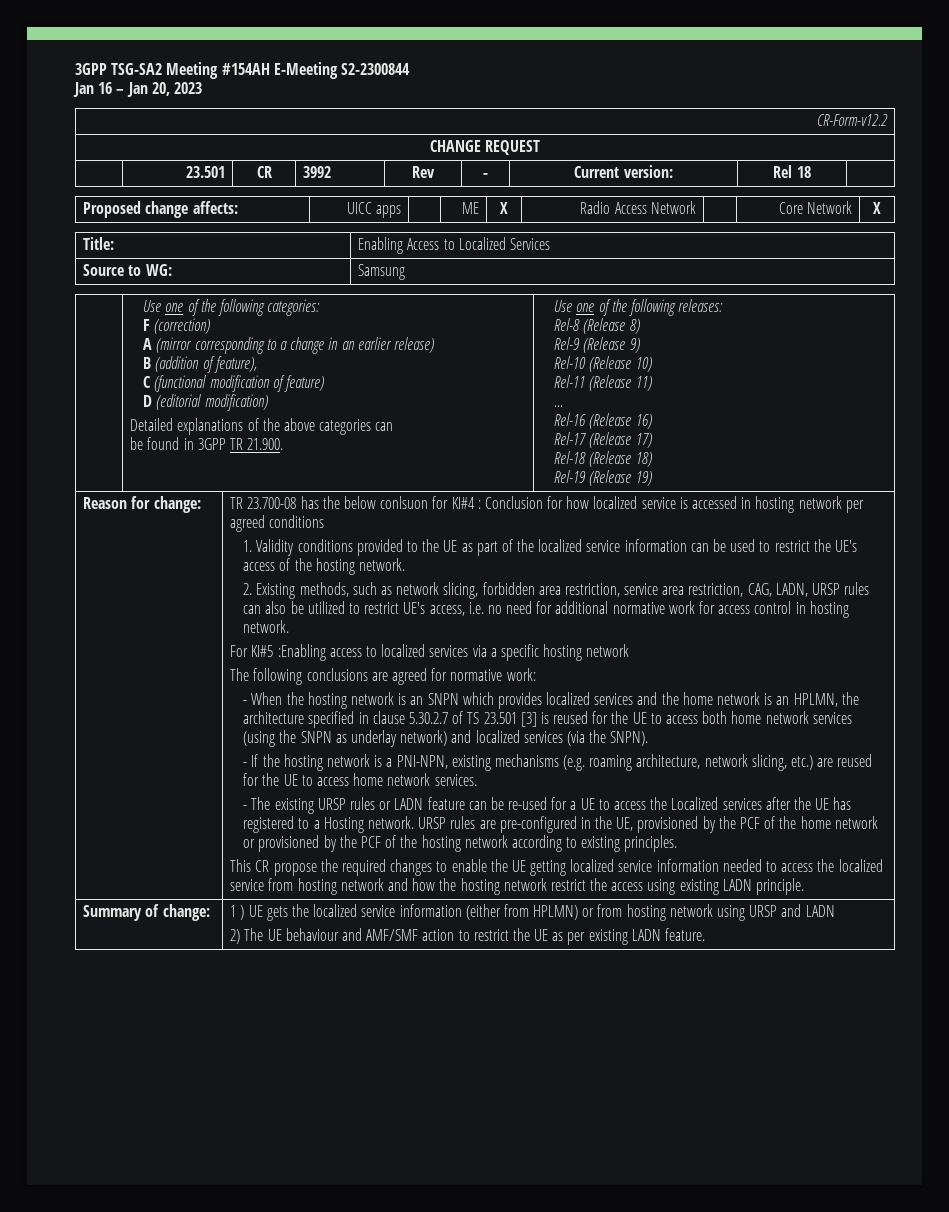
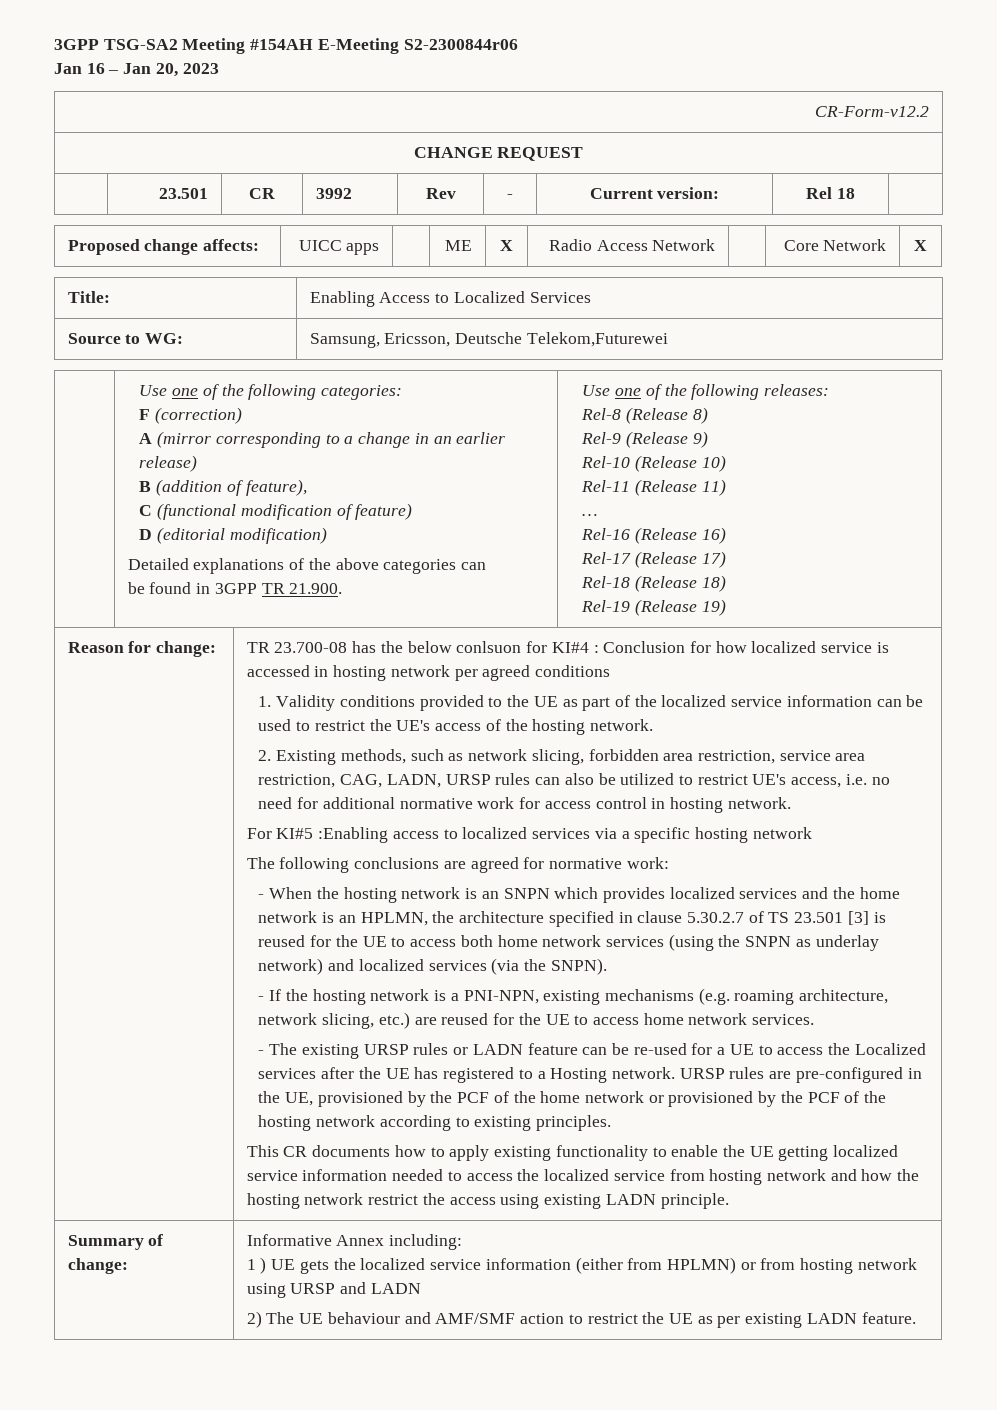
- 3GPP TSG-SA2 Meeting #154AH E-Meeting S2-2300844
+ 3GPP TSG-SA2 Meeting #154AH E-Meeting S2-2300844r06
- Source to WG: | Samsung
+ Source to WG: | Samsung, Ericsson, Deutsche Telekom,Futurewei
- This CR propose the required changes to enable the UE getting localized service information needed to access the localized service from hosting network and how the hosting network restrict the access using existing LADN principle.
+ This CR documents how to apply existing functionality to enable the UE getting localized service information needed to access the localized service from hosting network and how the hosting network restrict the access using existing LADN principle.
+ Informative Annex including:

